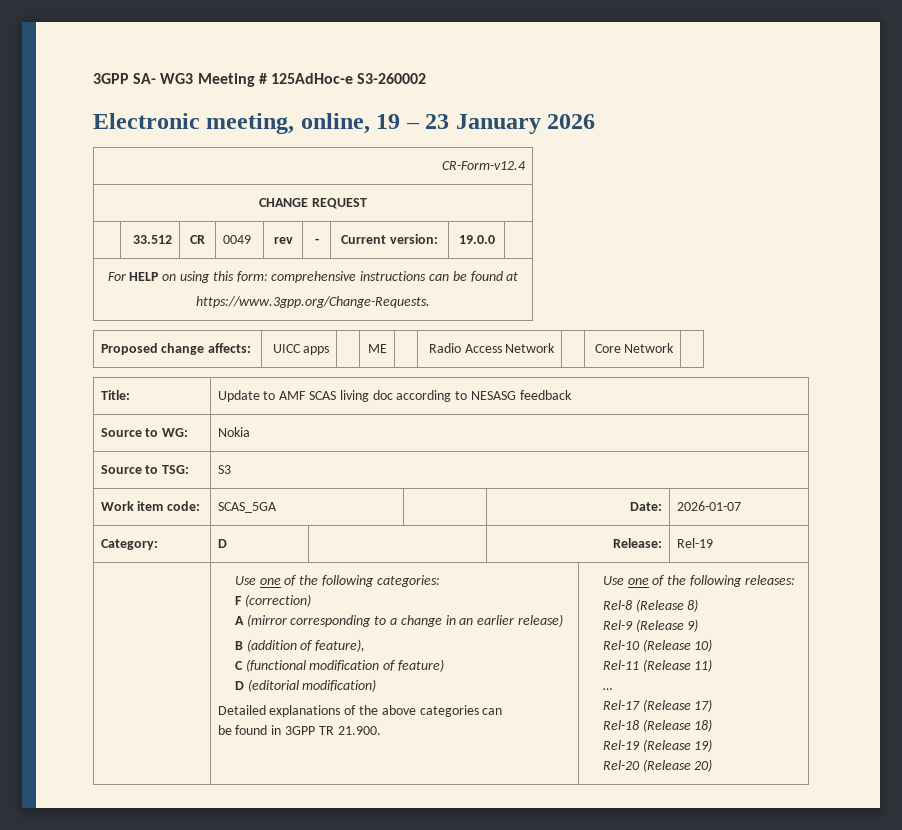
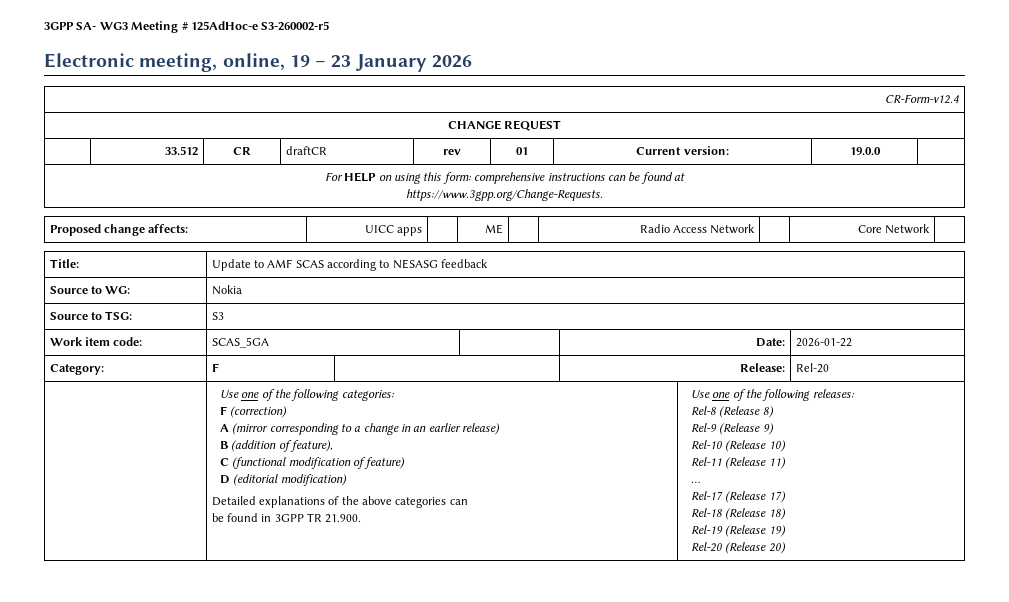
- 3GPP SA- WG3 Meeting # 125AdHoc-e S3-260002
+ 3GPP SA- WG3 Meeting # 125AdHoc-e S3-260002-r5
- | 33.512 | CR | 0049 | rev | - | Current version: | 19.0.0 |
+ | 33.512 | CR | draftCR | rev | 01 | Current version: | 19.0.0 |
- Title: | Update to AMF SCAS living doc according to NESASG feedback
+ Title: | Update to AMF SCAS according to NESASG feedback
- Work item code: | SCAS_5GA | | Date: | 2026-01-07
+ Work item code: | SCAS_5GA | | Date: | 2026-01-22
- Category: | D | | Release: | Rel-19
+ Category: | F | | Release: | Rel-20

